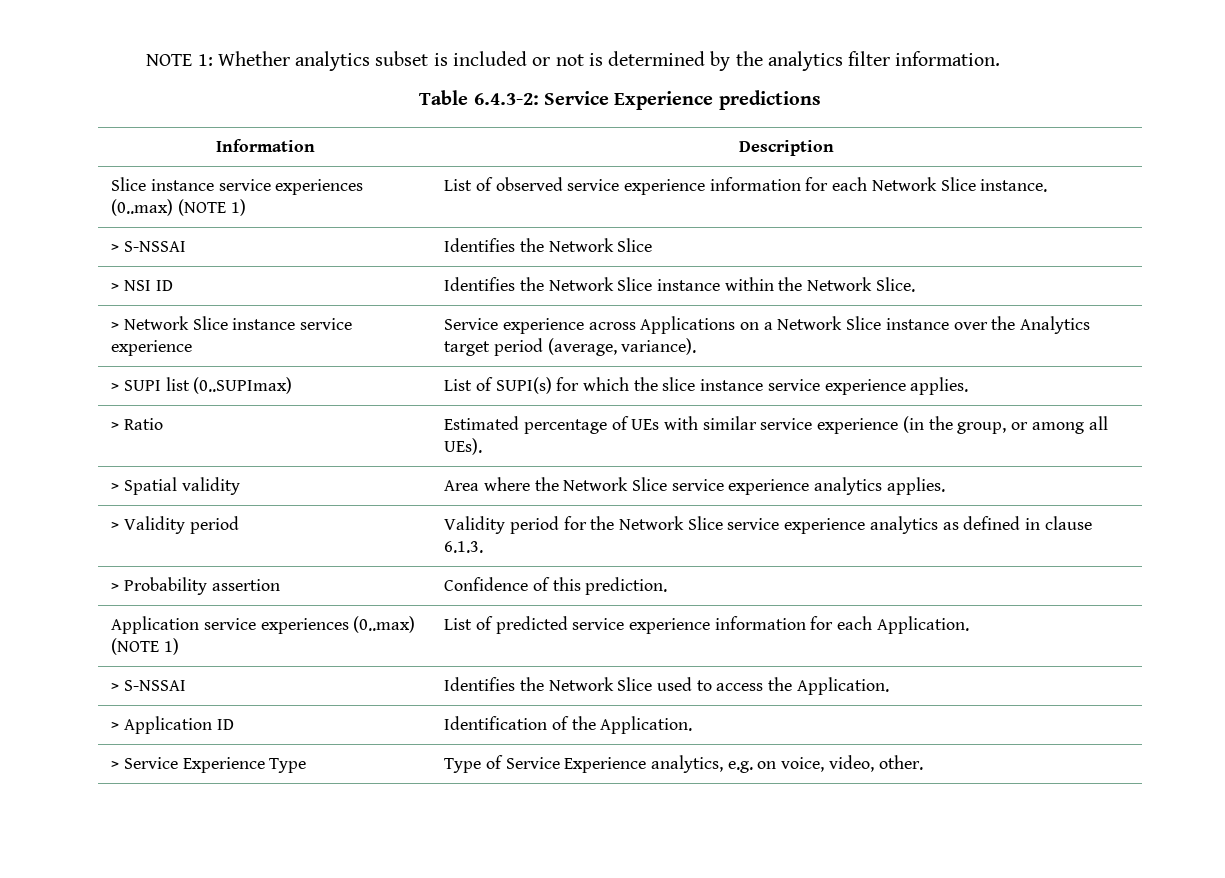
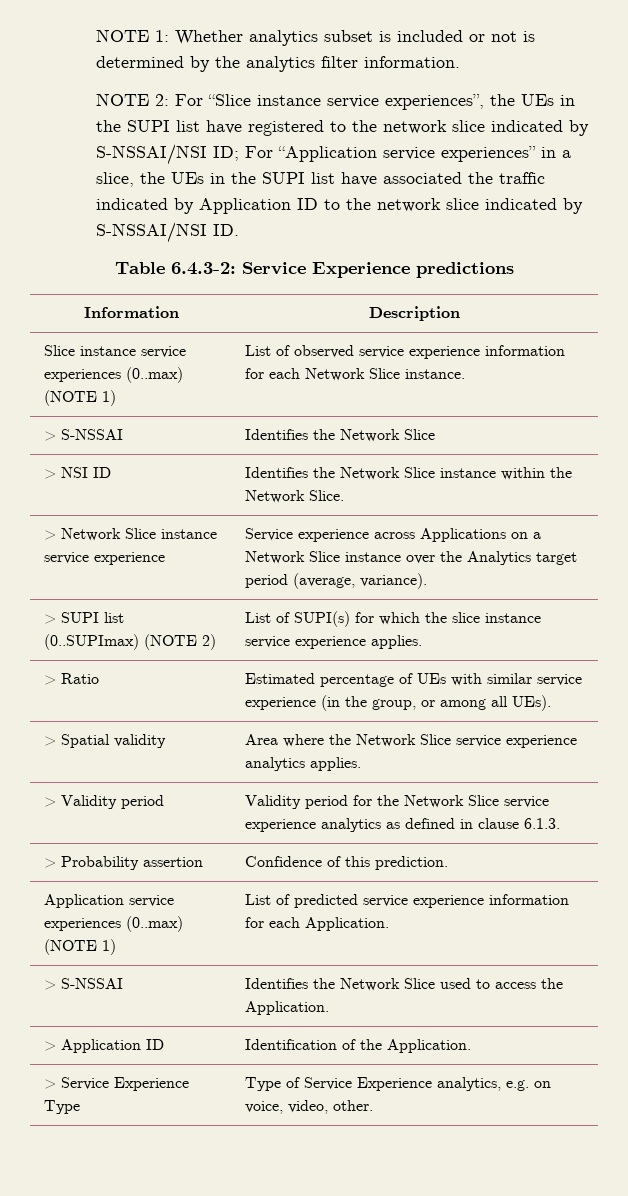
+ NOTE 2: For “Slice instance service experiences”, the UEs in the SUPI list have registered to the network slice indicated by S-NSSAI/NSI ID; For “Application service experiences” in a slice, the UEs in the SUPI list have associated the traffic indicated by Application ID to the network slice indicated by S-NSSAI/NSI ID.
- > SUPI list (0..SUPImax) | List of SUPI(s) for which the slice instance service experience applies.
+ > SUPI list (0..SUPImax) (NOTE 2) | List of SUPI(s) for which the slice instance service experience applies.

